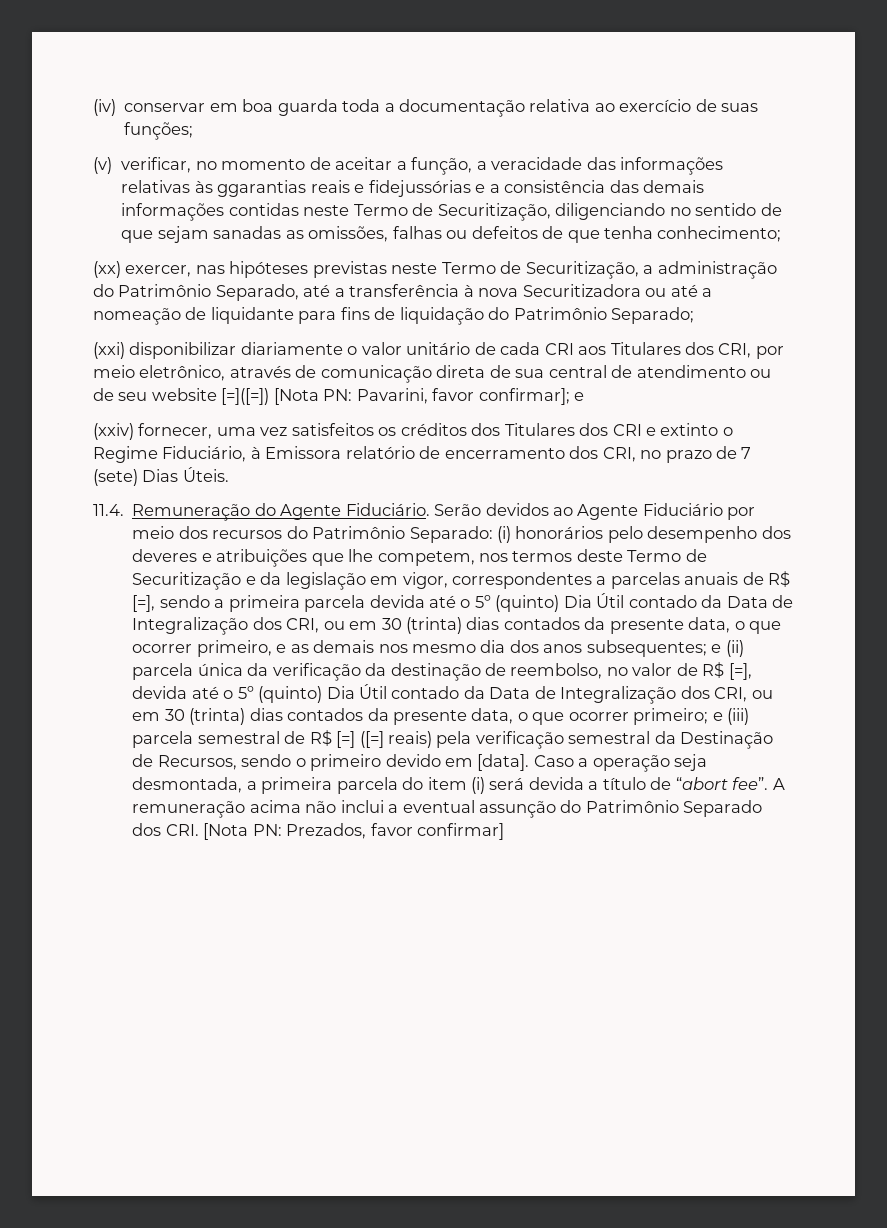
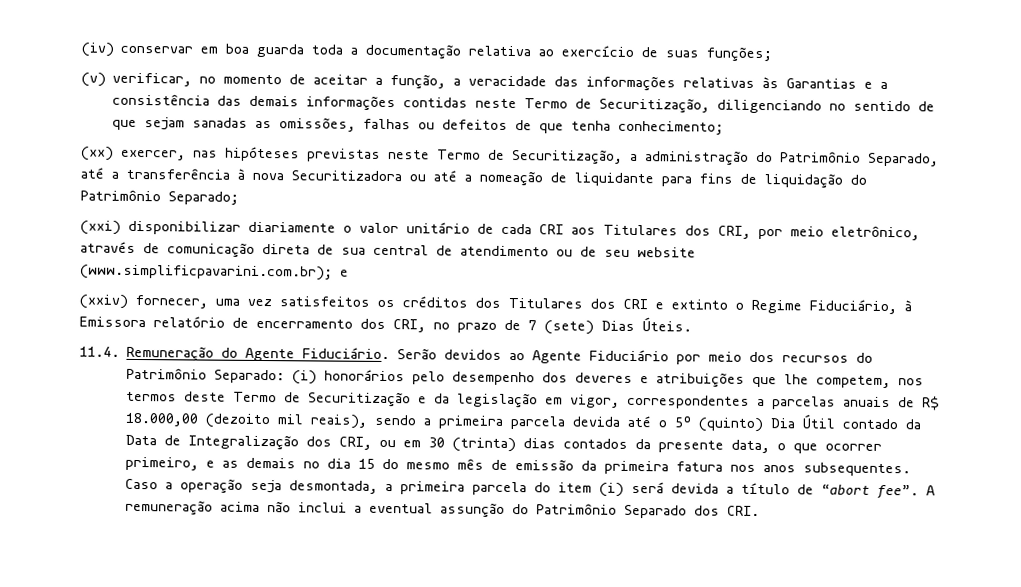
- (v) verificar, no momento de aceitar a função, a veracidade das informações relativas às ggarantias reais e fidejussórias e a consistência das demais informações contidas neste Termo de Securitização, diligenciando no sentido de que sejam sanadas as omissões, falhas ou defeitos de que tenha conhecimento;
+ (v) verificar, no momento de aceitar a função, a veracidade das informações relativas às Garantias e a consistência das demais informações contidas neste Termo de Securitização, diligenciando no sentido de que sejam sanadas as omissões, falhas ou defeitos de que tenha conhecimento;
- (xxi) disponibilizar diariamente o valor unitário de cada CRI aos Titulares dos CRI, por meio eletrônico, através de comunicação direta de sua central de atendimento ou de seu website [=]([=]) [Nota PN: Pavarini, favor confirmar]; e
+ (xxi) disponibilizar diariamente o valor unitário de cada CRI aos Titulares dos CRI, por meio eletrônico, através de comunicação direta de sua central de atendimento ou de seu website (www.simplificpavarini.com.br); e
- (i) honorários pelo desempenho dos deveres e atribuições que lhe competem, nos termos deste Termo de Securitização e da legislação em vigor, correspondentes a parcelas anuais de R$ [=], sendo a primeira parcela devida até o 5º (quinto) Dia Útil contado da Data de Integralização dos CRI, ou em 30 (trinta) dias contados da presente data, o que ocorrer primeiro, e as demais nos mesmo dia dos anos subsequentes; e (ii) parcela única da verificação da destinação de reembolso, no valor de R$ [=], devida até o 5º (quinto) Dia Útil contado da Data de Integralização dos CRI, ou em 30 (trinta) dias contados da presente data, o que ocorrer primeiro; e (iii) parcela semestral de R$ [=] ([=] reais) pela verificação semestral da Destinação de Recursos, sendo o primeiro devido em [data].
+ (i) honorários pelo desempenho dos deveres e atribuições que lhe competem, nos termos deste Termo de Securitização e da legislação em vigor, correspondentes a parcelas anuais de R$ 18.000,00 (dezoito mil reais), sendo a primeira parcela devida até o 5º (quinto) Dia Útil contado da Data de Integralização dos CRI, ou em 30 (trinta) dias contados da presente data, o que ocorrer primeiro, e as demais no dia 15 do mesmo mês de emissão da primeira fatura nos anos subsequentes.
- A remuneração acima não inclui a eventual assunção do Patrimônio Separado dos CRI. [Nota PN: Prezados, favor confirmar]
+ A remuneração acima não inclui a eventual assunção do Patrimônio Separado dos CRI.

